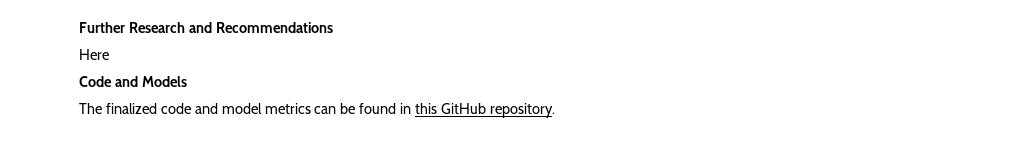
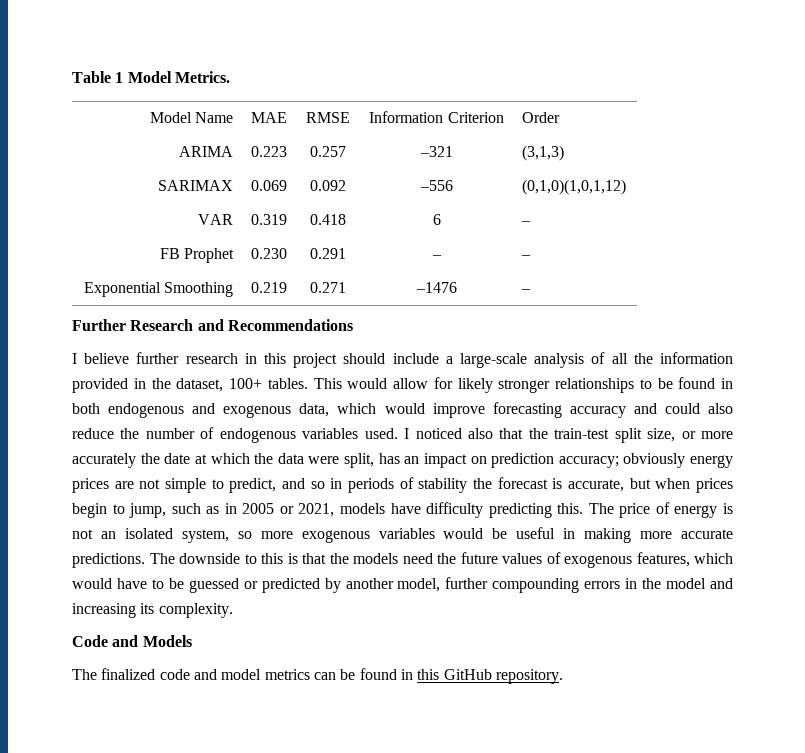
+ Table 1 Model Metrics.
+ Model Name | MAE | RMSE | Information Criterion | Order
+ ARIMA | 0.223 | 0.257 | –321 | (3,1,3)
+ SARIMAX | 0.069 | 0.092 | –556 | (0,1,0)(1,0,1,12)
+ VAR | 0.319 | 0.418 | 6 | –
+ FB Prophet | 0.230 | 0.291 | – | –
+ Exponential Smoothing | 0.219 | 0.271 | –1476 | –
  Further Research and Recommendations
- Here
+ I believe further research in this project should include a large-scale analysis of all the information provided in the dataset, 100+ tables. This would allow for likely stronger relationships to be found in both endogenous and exogenous data, which would improve forecasting accuracy and could also reduce the number of endogenous variables used. I noticed also that the train-test split size, or more accurately the date at which the data were split, has an impact on prediction accuracy; obviously energy prices are not simple to predict, and so in periods of stability the forecast is accurate, but when prices begin to jump, such as in 2005 or 2021, models have difficulty predicting this. The price of energy is not an isolated system, so more exogenous variables would be useful in making more accurate predictions. The downside to this is that the models need the future values of exogenous features, which would have to be guessed or predicted by another model, further compounding errors in the model and increasing its complexity.

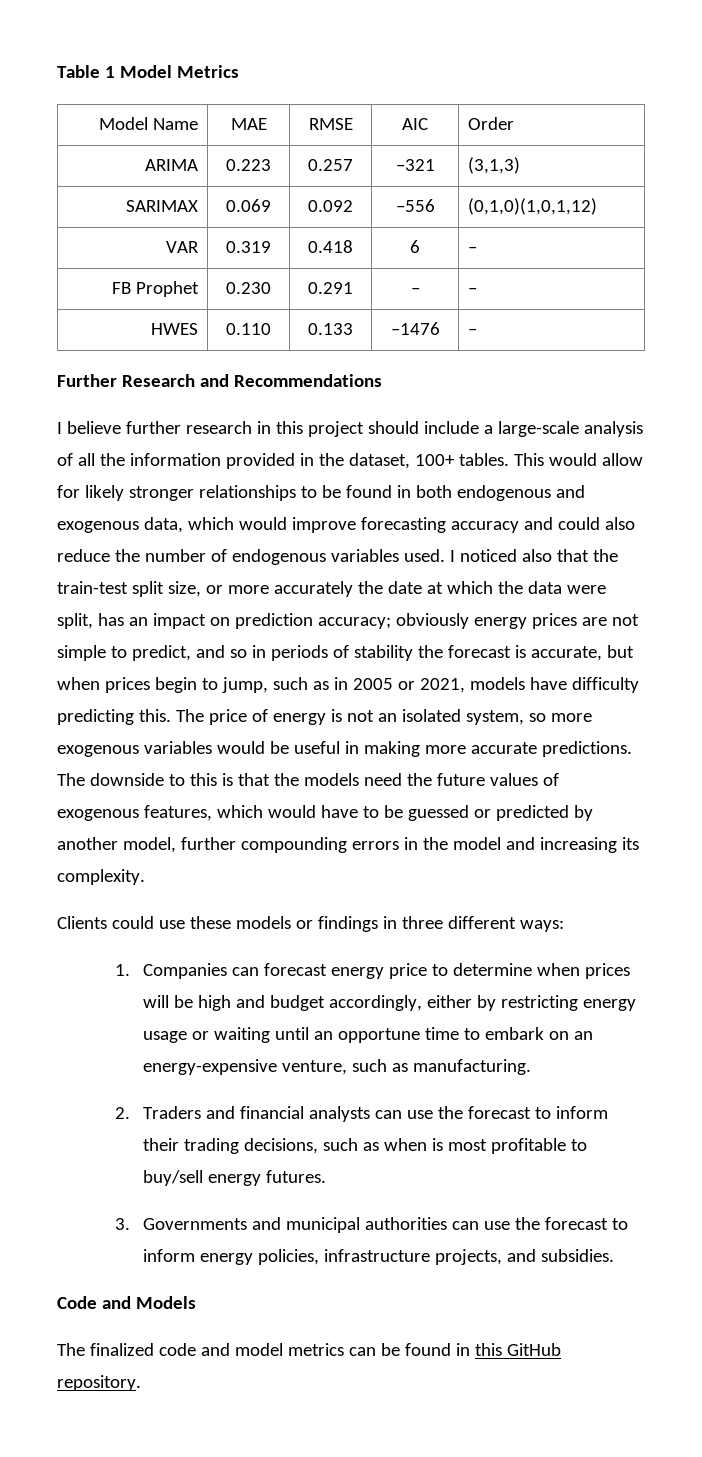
- Table 1 Model Metrics.
+ Table 1 Model Metrics
- Model Name | MAE | RMSE | Information Criterion | Order
+ Model Name | MAE | RMSE | AIC | Order
- Exponential Smoothing | 0.219 | 0.271 | –1476 | –
+ HWES | 0.110 | 0.133 | –1476 | –
+ Clients could use these models or findings in three different ways:
+ 1. Companies can forecast energy price to determine when prices will be high and budget accordingly, either by restricting energy usage or waiting until an opportune time to embark on an energy-expensive venture, such as manufacturing.
+ 2. Traders and financial analysts can use the forecast to inform their trading decisions, such as when is most profitable to buy/sell energy futures.
+ 3. Governments and municipal authorities can use the forecast to inform energy policies, infrastructure projects, and subsidies.

